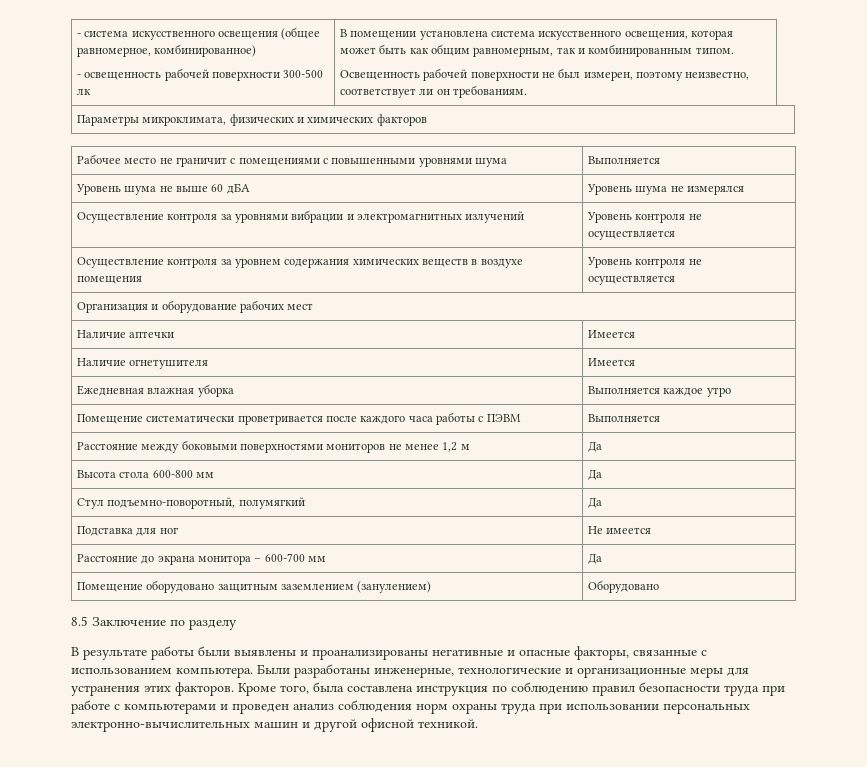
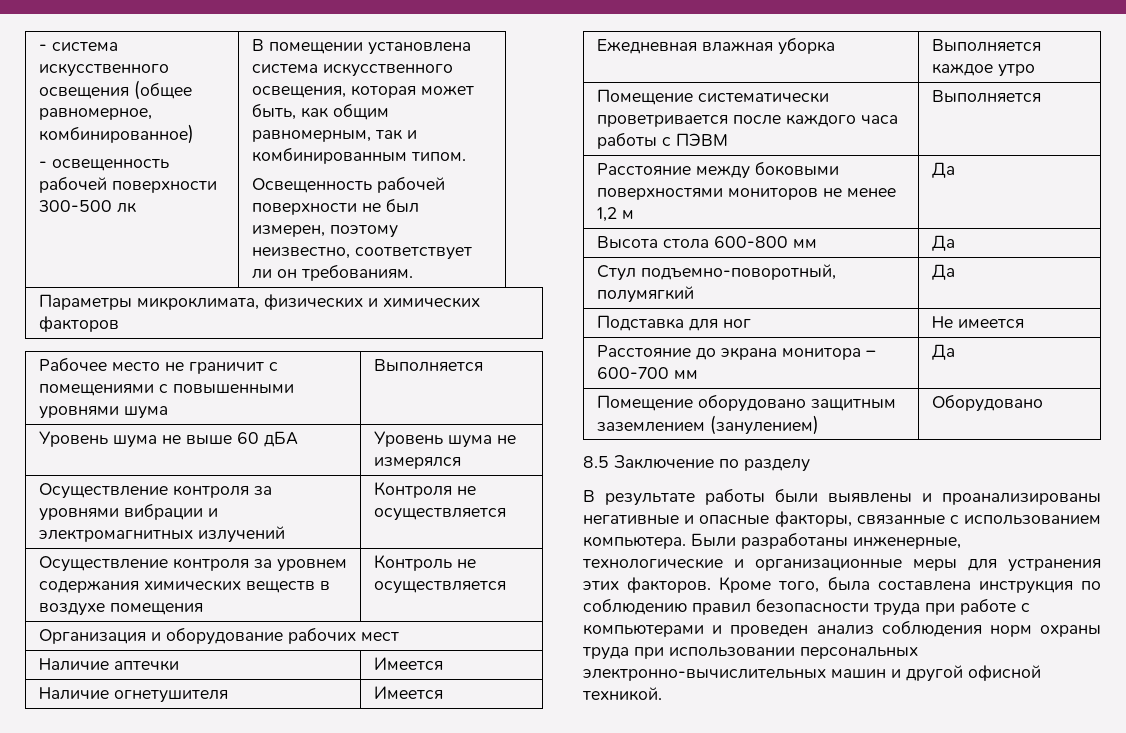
- В помещении установлена система искусственного освещения, которая может быть как общим равномерным, так и комбинированным типом.
+ В помещении установлена система искусственного освещения, которая может быть, как общим равномерным, так и комбинированным типом.
- Осуществление контроля за уровнями вибрации и электромагнитных излучений | Уровень контроля не осуществляется
+ Осуществление контроля за уровнями вибрации и электромагнитных излучений | Контроля не осуществляется
- Осуществление контроля за уровнем содержания химических веществ в воздухе помещения | Уровень контроля не осуществляется
+ Осуществление контроля за уровнем содержания химических веществ в воздухе помещения | Контроль не осуществляется

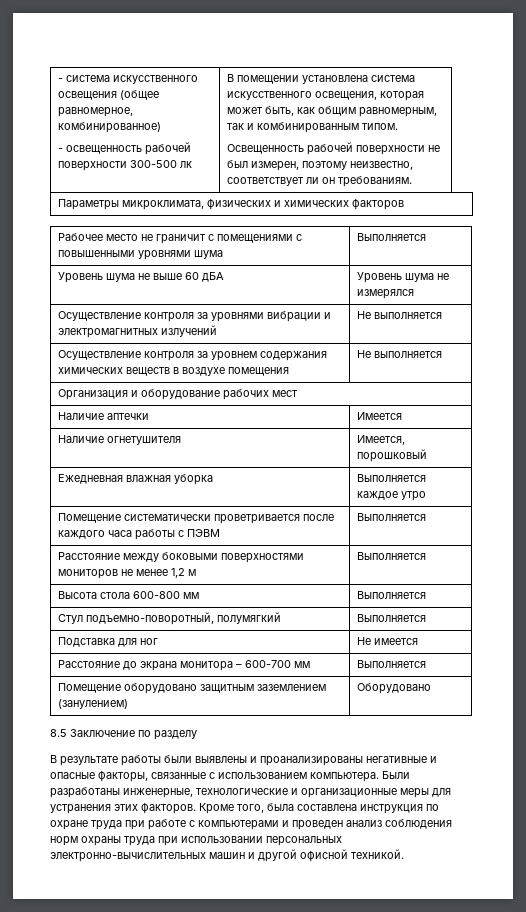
- Осуществление контроля за уровнями вибрации и электромагнитных излучений | Контроля не осуществляется
+ Осуществление контроля за уровнями вибрации и электромагнитных излучений | Не выполняется
- Осуществление контроля за уровнем содержания химических веществ в воздухе помещения | Контроль не осуществляется
+ Осуществление контроля за уровнем содержания химических веществ в воздухе помещения | Не выполняется
- Наличие огнетушителя | Имеется
+ Наличие огнетушителя | Имеется, порошковый
- Расстояние между боковыми поверхностями мониторов не менее 1,2 м | Да
+ Расстояние между боковыми поверхностями мониторов не менее 1,2 м | Выполняется
- Высота стола 600-800 мм | Да
+ Высота стола 600-800 мм | Выполняется
- Стул подъемно-поворотный, полумягкий | Да
+ Стул подъемно-поворотный, полумягкий | Выполняется
- Расстояние до экрана монитора – 600-700 мм | Да
+ Расстояние до экрана монитора – 600-700 мм | Выполняется
- Кроме того, была составлена инструкция по соблюдению правил безопасности труда при работе с компьютерами и проведен анализ соблюдения норм охраны труда при использовании персональных электронно-вычислительных машин и другой офисной техникой.
+ Кроме того, была составлена инструкция по охране труда при работе с компьютерами и проведен анализ соблюдения норм охраны труда при использовании персональных электронно-вычислительных машин и другой офисной техникой.

